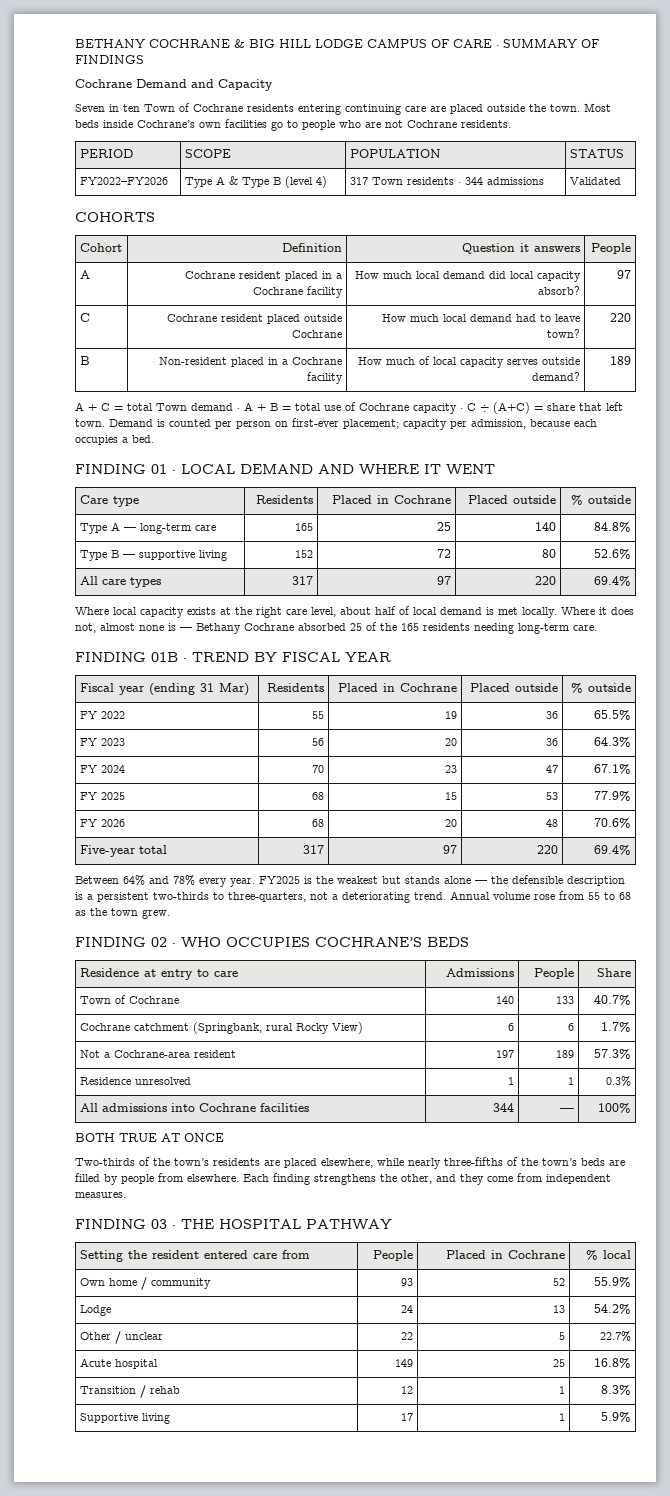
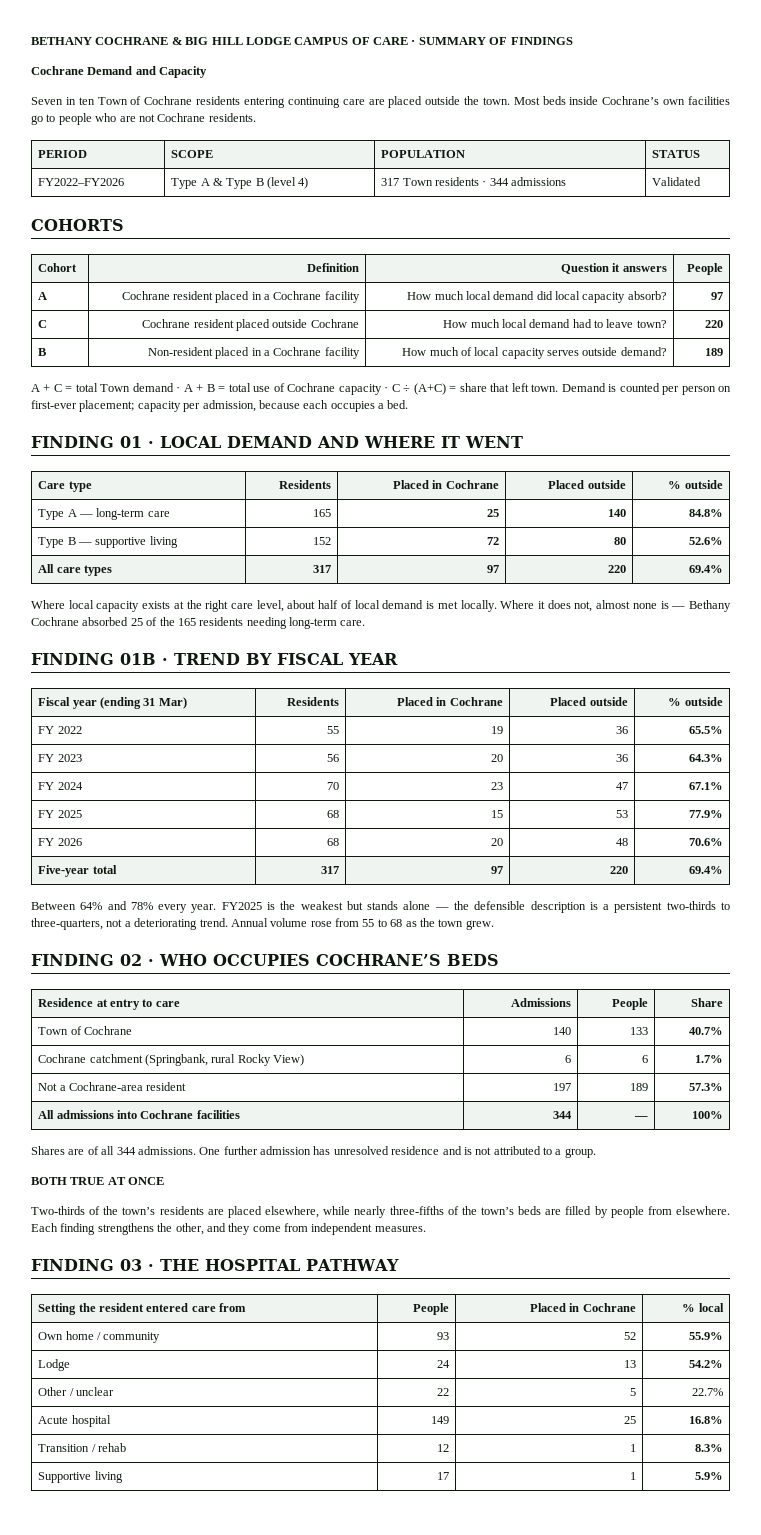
- Residence unresolved | 1 | 1 | 0.3%
+ Shares are of all 344 admissions. One further admission has unresolved residence and is not attributed to a group.

